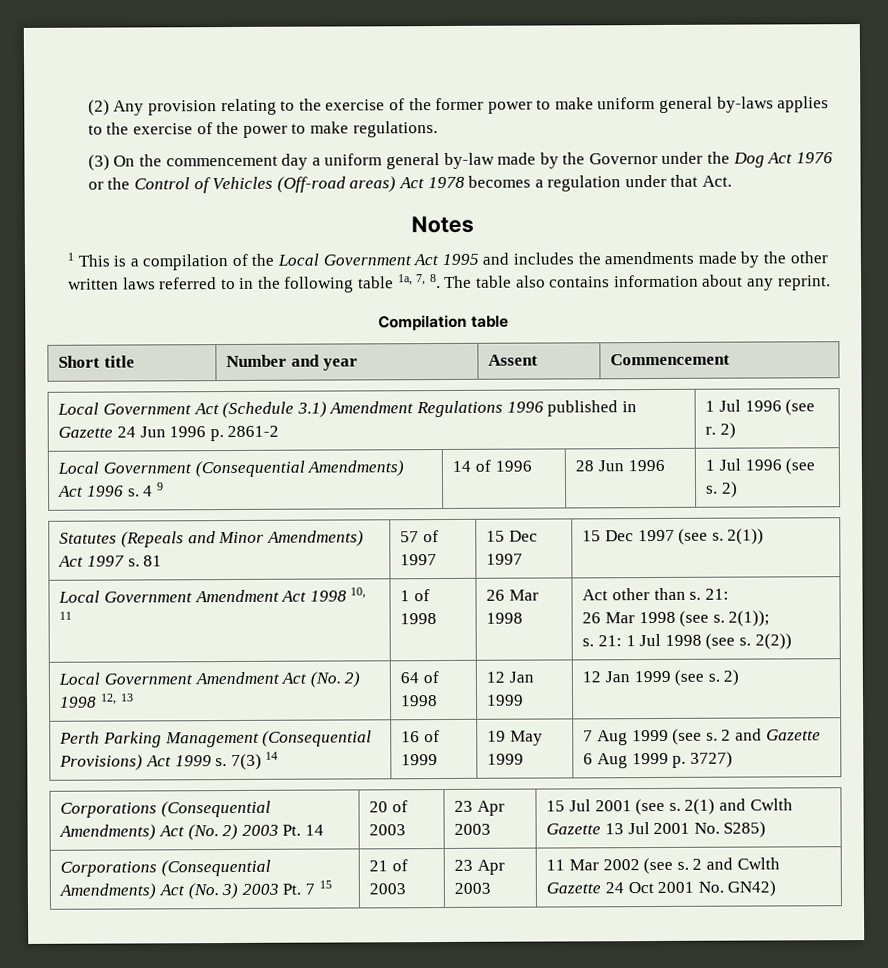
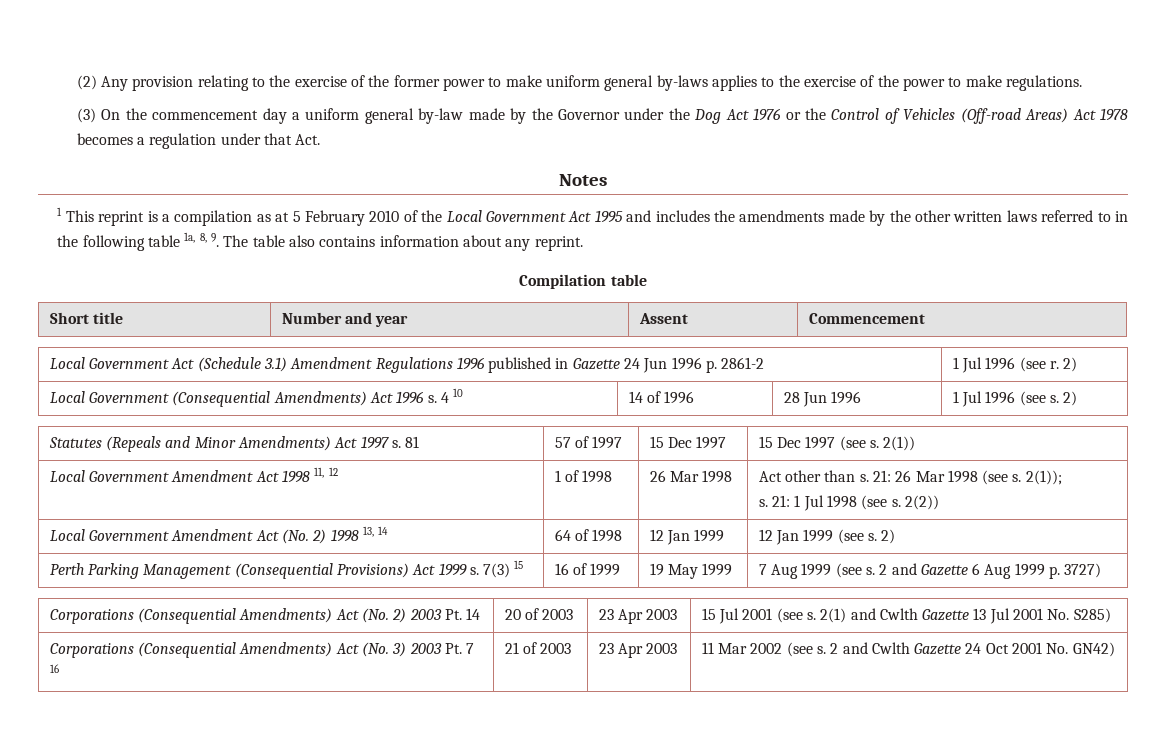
- (3) On the commencement day a uniform general by-law made by the Governor under the Dog Act 1976 or the Control of Vehicles (Off-road areas) Act 1978 becomes a regulation under that Act.
+ (3) On the commencement day a uniform general by-law made by the Governor under the Dog Act 1976 or the Control of Vehicles (Off-road Areas) Act 1978 becomes a regulation under that Act.
- 1 This is a compilation of the Local Government Act 1995 and includes the amendments made by the other written laws referred to in the following table 1a, 7, 8. The table also contains information about any reprint.
+ 1 This reprint is a compilation as at 5 February 2010 of the Local Government Act 1995 and includes the amendments made by the other written laws referred to in the following table 1a, 8, 9. The table also contains information about any reprint.
- Local Government (Consequential Amendments) Act 1996 s. 4 9 | 14 of 1996 | 28 Jun 1996 | 1 Jul 1996 (see s. 2)
+ Local Government (Consequential Amendments) Act 1996 s. 4 10 | 14 of 1996 | 28 Jun 1996 | 1 Jul 1996 (see s. 2)
- Local Government Amendment Act 1998 10, 11 | 1 of 1998 | 26 Mar 1998 | Act other than s. 21:
- 26 Mar 1998 (see s. 2(1));
+ Local Government Amendment Act 1998 11, 12 | 1 of 1998 | 26 Mar 1998 | Act other than s. 21: 26 Mar 1998 (see s. 2(1));
- Local Government Amendment Act (No. 2) 1998 12, 13 | 64 of 1998 | 12 Jan 1999 | 12 Jan 1999 (see s. 2)
+ Local Government Amendment Act (No. 2) 1998 13, 14 | 64 of 1998 | 12 Jan 1999 | 12 Jan 1999 (see s. 2)
- Perth Parking Management (Consequential Provisions) Act 1999 s. 7(3) 14 | 16 of 1999 | 19 May 1999 | 7 Aug 1999 (see s. 2 and Gazette 6 Aug 1999 p. 3727)
+ Perth Parking Management (Consequential Provisions) Act 1999 s. 7(3) 15 | 16 of 1999 | 19 May 1999 | 7 Aug 1999 (see s. 2 and Gazette 6 Aug 1999 p. 3727)
- Corporations (Consequential Amendments) Act (No. 3) 2003 Pt. 7 15 | 21 of 2003 | 23 Apr 2003 | 11 Mar 2002 (see s. 2 and Cwlth Gazette 24 Oct 2001 No. GN42)
+ Corporations (Consequential Amendments) Act (No. 3) 2003 Pt. 7 16 | 21 of 2003 | 23 Apr 2003 | 11 Mar 2002 (see s. 2 and Cwlth Gazette 24 Oct 2001 No. GN42)

